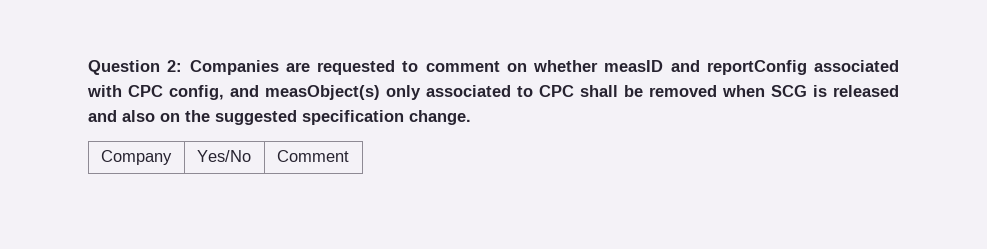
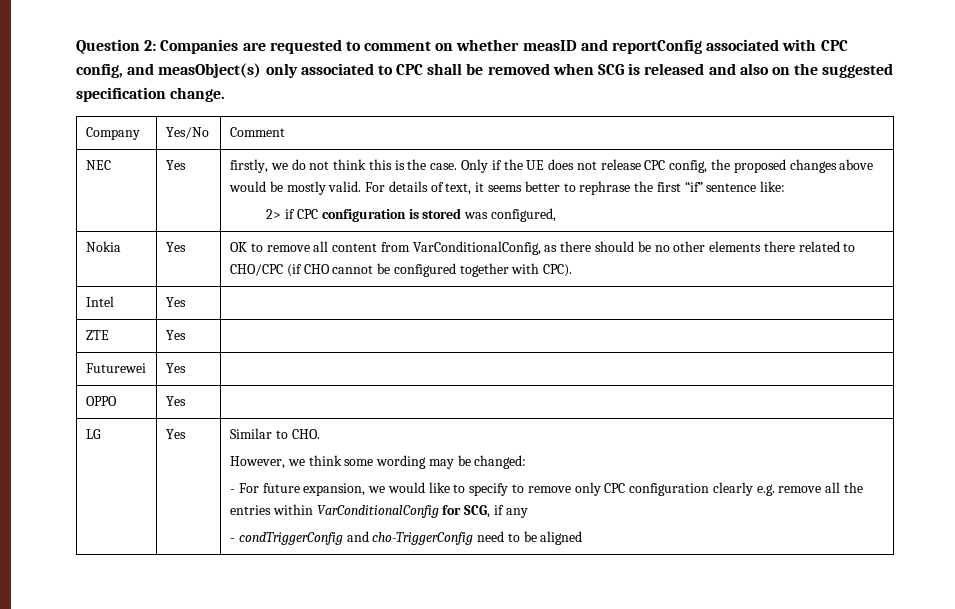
+ NEC | Yes | firstly, we do not think this is the case. Only if the UE does not release CPC config, the proposed changes above would be mostly valid. For details of text, it seems better to rephrase the first “if” sentence like:
+ 2> if CPC configuration is stored was configured,
+ Nokia | Yes | OK to remove all content from VarConditionalConfig, as there should be no other elements there related to CHO/CPC (if CHO cannot be configured together with CPC).
+ Intel | Yes |
+ ZTE | Yes |
+ Futurewei | Yes |
+ OPPO | Yes |
+ LG | Yes | Similar to CHO.
+ However, we think some wording may be changed:
+ - For future expansion, we would like to specify to remove only CPC configuration clearly e.g. remove all the entries within VarConditionalConfig for SCG, if any
+ - condTriggerConfig and cho-TriggerConfig need to be aligned

